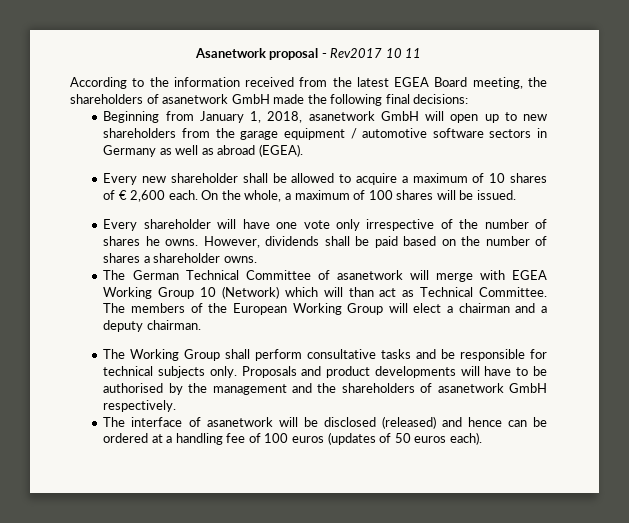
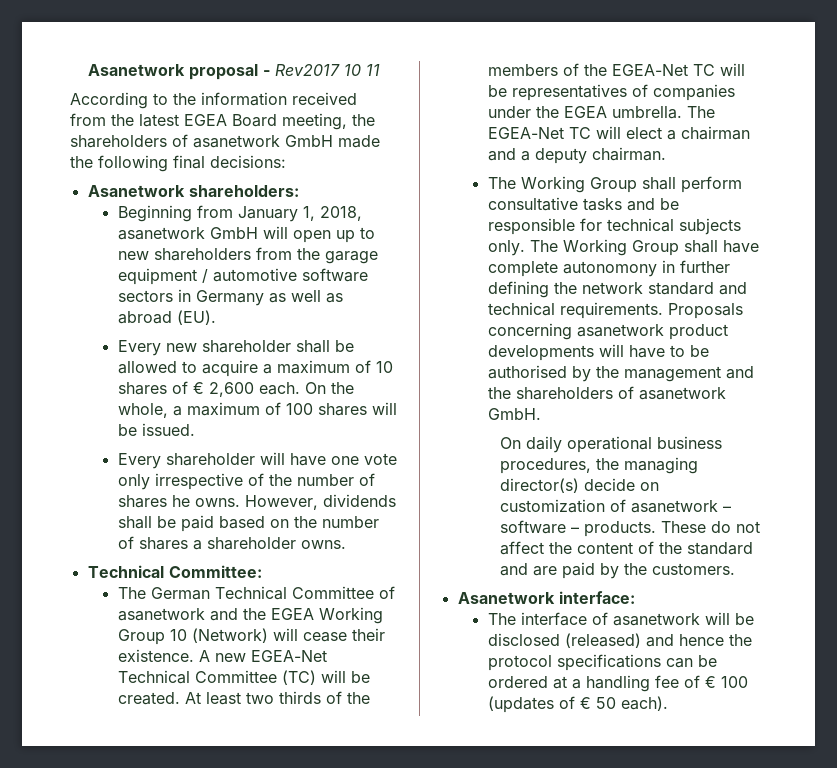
+ Asanetwork shareholders:
- Beginning from January 1, 2018, asanetwork GmbH will open up to new shareholders from the garage equipment / automotive software sectors in Germany as well as abroad (EGEA).
+ Beginning from January 1, 2018, asanetwork GmbH will open up to new shareholders from the garage equipment / automotive software sectors in Germany as well as abroad (EU).
+ Technical Committee:
- The German Technical Committee of asanetwork will merge with EGEA Working Group 10 (Network) which will than act as Technical Committee. The members of the European Working Group will elect a chairman and a deputy chairman.
+ The German Technical Committee of asanetwork and the EGEA Working Group 10 (Network) will cease their existence. A new EGEA-Net Technical Committee (TC) will be created. At least two thirds of the members of the EGEA-Net TC will be representatives of companies under the EGEA umbrella. The EGEA-Net TC will elect a chairman and a deputy chairman.
- Proposals and product developments will have to be authorised by the management and the shareholders of asanetwork GmbH respectively.
+ The Working Group shall have complete autonomony in further defining the network standard and technical requirements. Proposals concerning asanetwork product developments will have to be authorised by the management and the shareholders of asanetwork GmbH.
+ On daily operational business procedures, the managing director(s) decide on customization of asanetwork – software – products. These do not affect the content of the standard and are paid by the customers.
+ Asanetwork interface:
- The interface of asanetwork will be disclosed (released) and hence can be ordered at a handling fee of 100 euros (updates of 50 euros each).
+ The interface of asanetwork will be disclosed (released) and hence the protocol specifications can be ordered at a handling fee of € 100 (updates of € 50 each).

